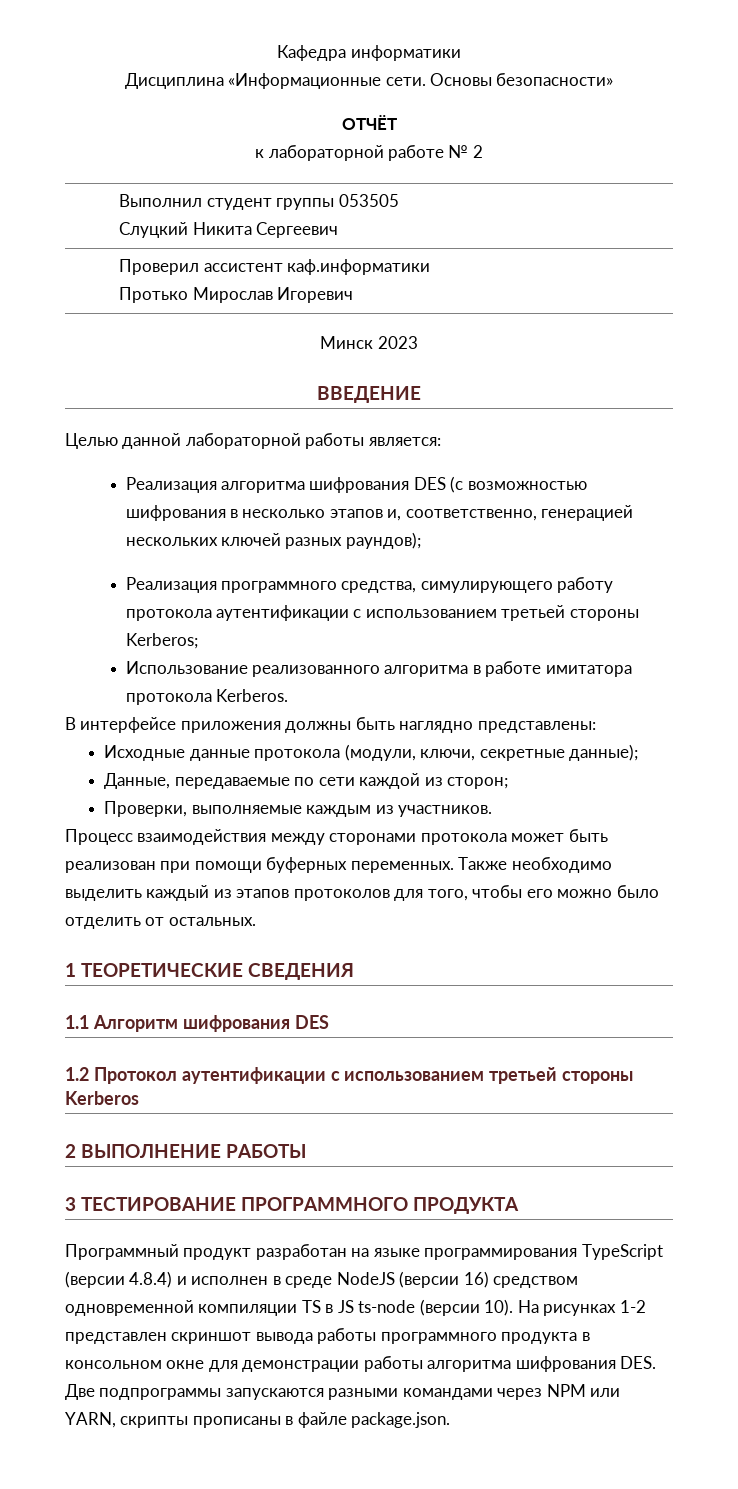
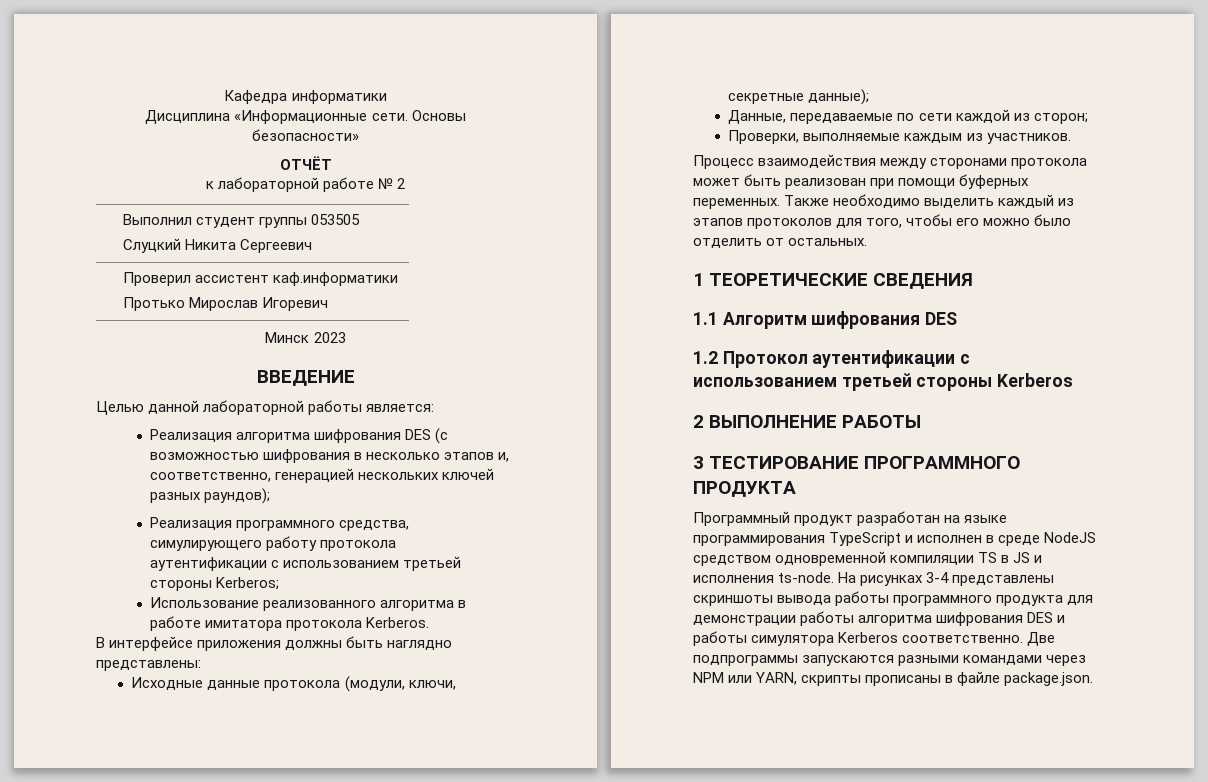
- Программный продукт разработан на языке программирования TypeScript (версии 4.8.4) и исполнен в среде NodeJS (версии 16) средством одновременной компиляции TS в JS ts-node (версии 10). На рисунках 1-2 представлен скриншот вывода работы программного продукта в консольном окне для демонстрации работы алгоритма шифрования DES. Две подпрограммы запускаются разными командами через NPM или YARN, скрипты прописаны в файле package.json.
+ Программный продукт разработан на языке программирования TypeScript и исполнен в среде NodeJS средством одновременной компиляции TS в JS и исполнения ts-node. На рисунках 3-4 представлены скриншоты вывода работы программного продукта для демонстрации работы алгоритма шифрования DES и работы симулятора Kerberos соответственно. Две подпрограммы запускаются разными командами через NPM или YARN, скрипты прописаны в файле package.json.

